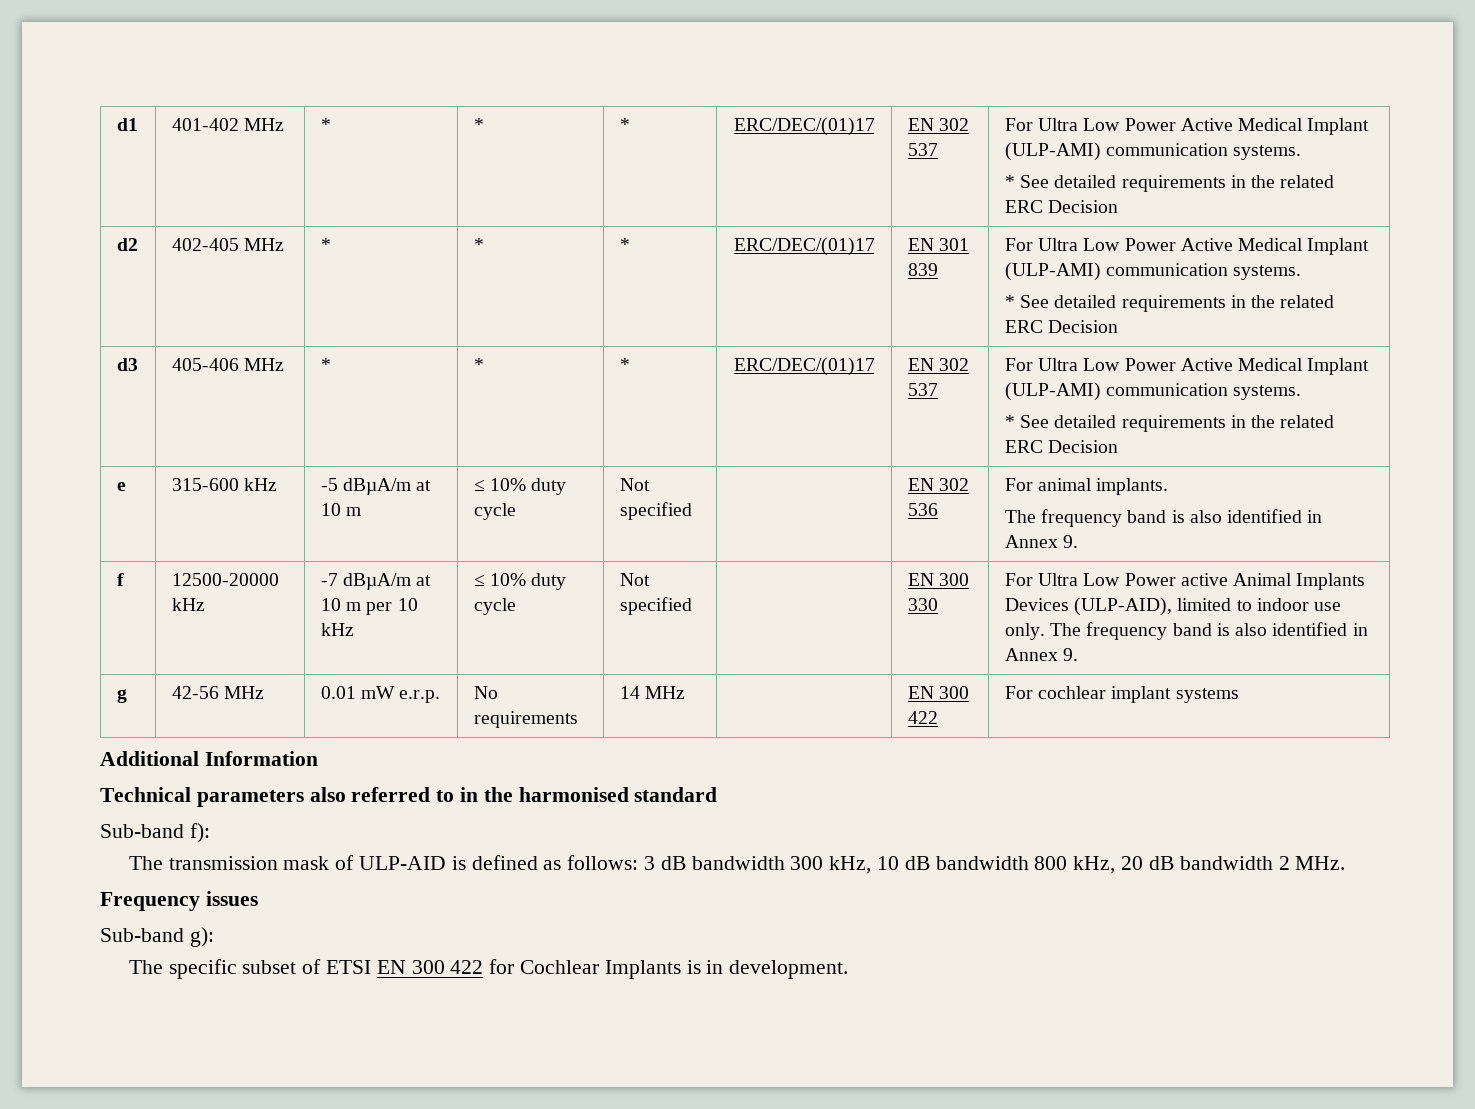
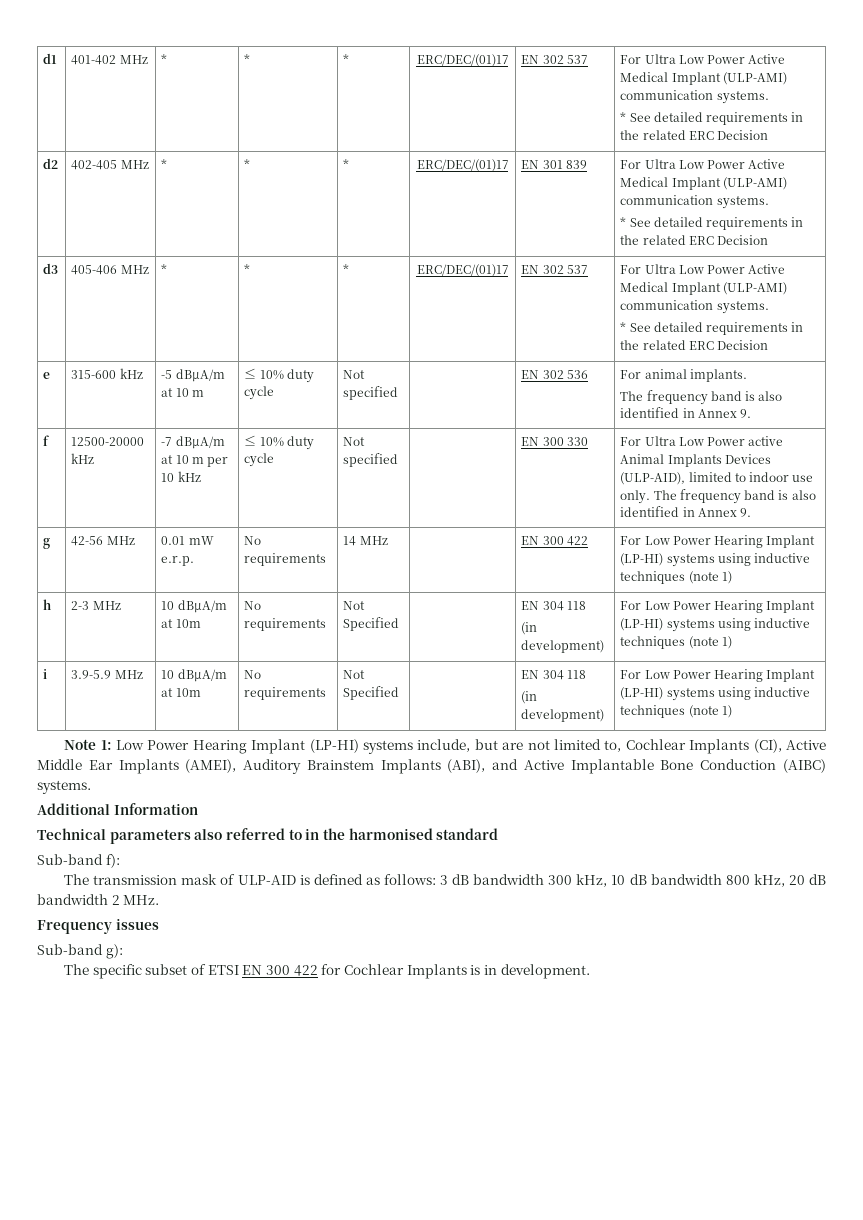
- g | 42-56 MHz | 0.01 mW e.r.p. | No requirements | 14 MHz | | EN 300 422 | For cochlear implant systems
+ g | 42-56 MHz | 0.01 mW e.r.p. | No requirements | 14 MHz | | EN 300 422 | For Low Power Hearing Implant (LP-HI) systems using inductive techniques (note 1)
+ h | 2-3 MHz | 10 dBµA/m at 10m | No requirements | Not Specified | | EN 304 118
+ (in development) | For Low Power Hearing Implant (LP-HI) systems using inductive techniques (note 1)
+ i | 3.9-5.9 MHz | 10 dBµA/m at 10m | No requirements | Not Specified | | EN 304 118
+ (in development) | For Low Power Hearing Implant (LP-HI) systems using inductive techniques (note 1)
+ Note 1: Low Power Hearing Implant (LP-HI) systems include, but are not limited to, Cochlear Implants (CI), Active Middle Ear Implants (AMEI), Auditory Brainstem Implants (ABI), and Active Implantable Bone Conduction (AIBC) systems.

